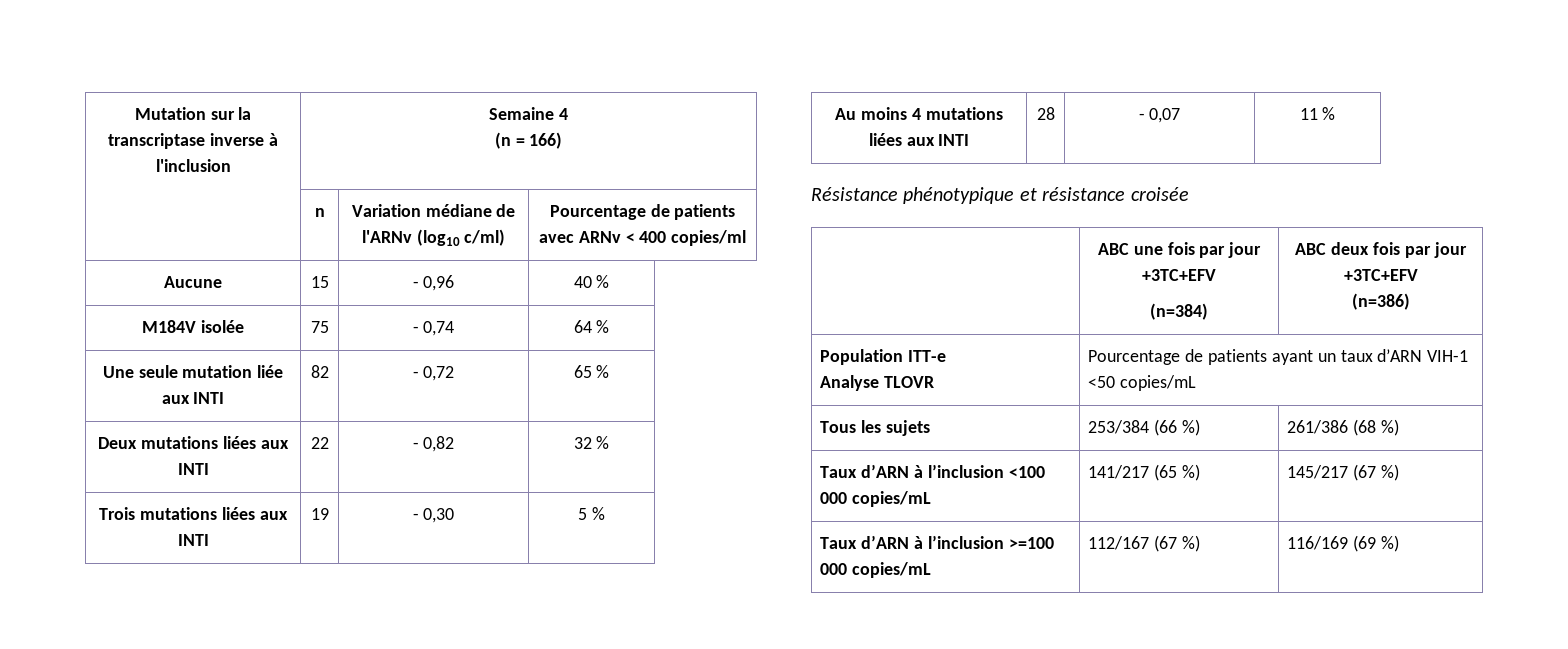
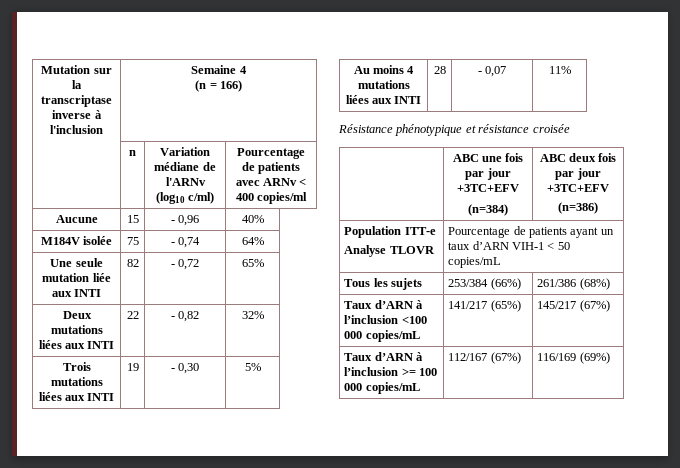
- Aucune | 15 | - 0,96 | 40 %
+ Aucune | 15 | - 0,96 | 40%
- M184V isolée | 75 | - 0,74 | 64 %
+ M184V isolée | 75 | - 0,74 | 64%
- Une seule mutation liée aux INTI | 82 | - 0,72 | 65 %
+ Une seule mutation liée aux INTI | 82 | - 0,72 | 65%
- Deux mutations liées aux INTI | 22 | - 0,82 | 32 %
+ Deux mutations liées aux INTI | 22 | - 0,82 | 32%
- Trois mutations liées aux INTI | 19 | - 0,30 | 5 %
+ Trois mutations liées aux INTI | 19 | - 0,30 | 5%
- Au moins 4 mutations liées aux INTI | 28 | - 0,07 | 11 %
+ Au moins 4 mutations liées aux INTI | 28 | - 0,07 | 11%
  Population ITT-e
- Analyse TLOVR | Pourcentage de patients ayant un taux d’ARN VIH-1 <50 copies/mL
+ Analyse TLOVR | Pourcentage de patients ayant un taux d’ARN VIH-1 < 50 copies/mL
- Tous les sujets | 253/384 (66 %) | 261/386 (68 %)
+ Tous les sujets | 253/384 (66%) | 261/386 (68%)
- Taux d’ARN à l’inclusion <100 000 copies/mL | 141/217 (65 %) | 145/217 (67 %)
- Taux d’ARN à l’inclusion >=100 000 copies/mL | 112/167 (67 %) | 116/169 (69 %)
+ Taux d’ARN à l’inclusion <100 000 copies/mL | 141/217 (65%) | 145/217 (67%)
+ Taux d’ARN à l’inclusion >= 100 000 copies/mL | 112/167 (67%) | 116/169 (69%)

